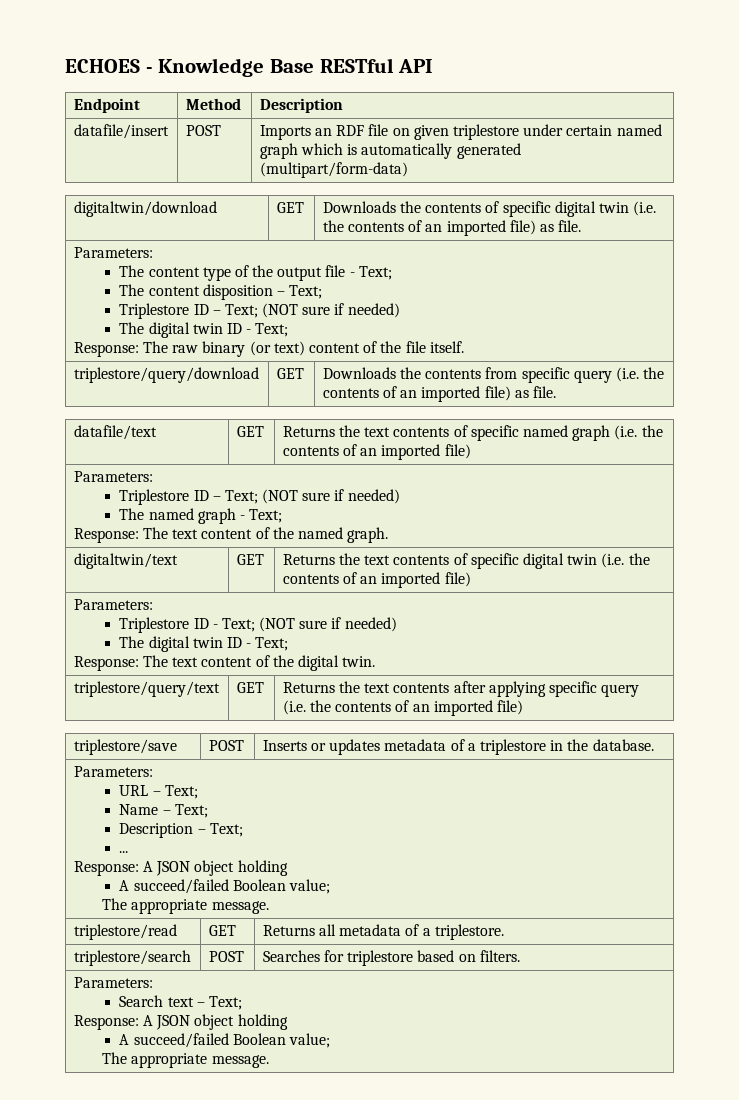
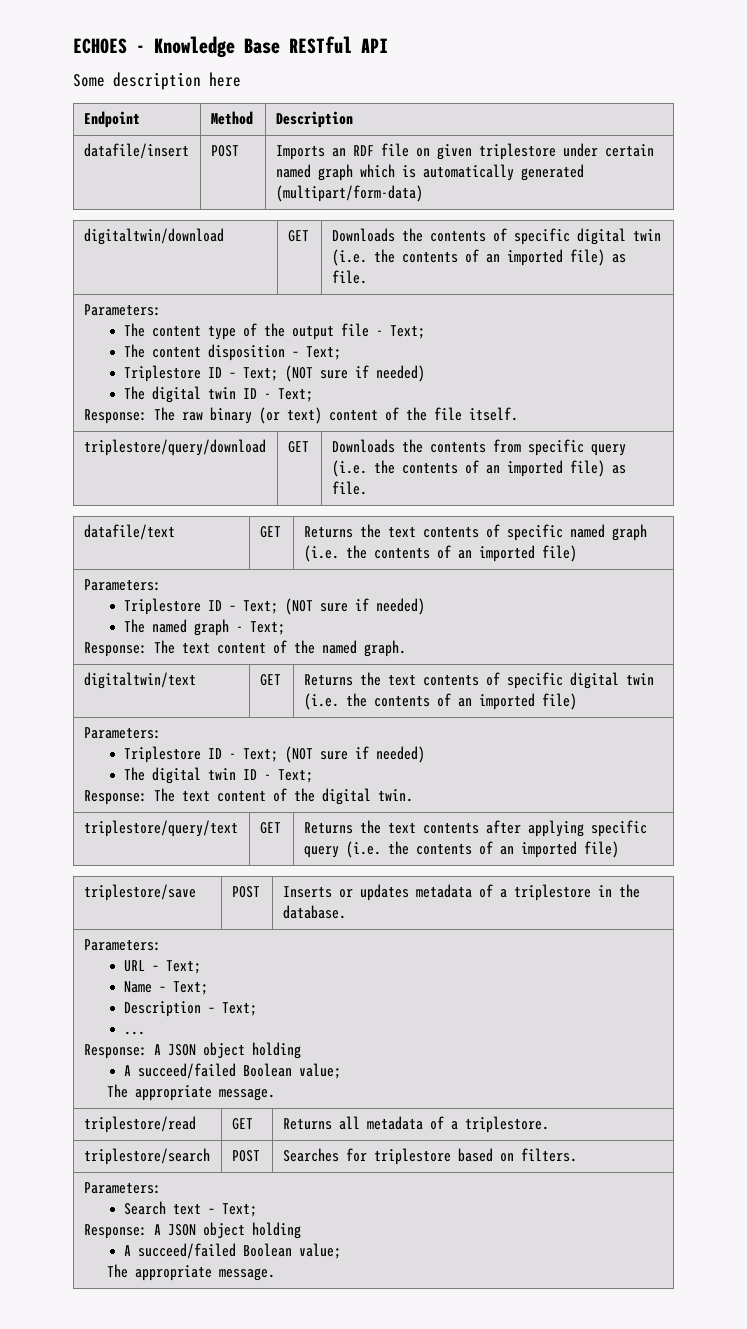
+ Some description here

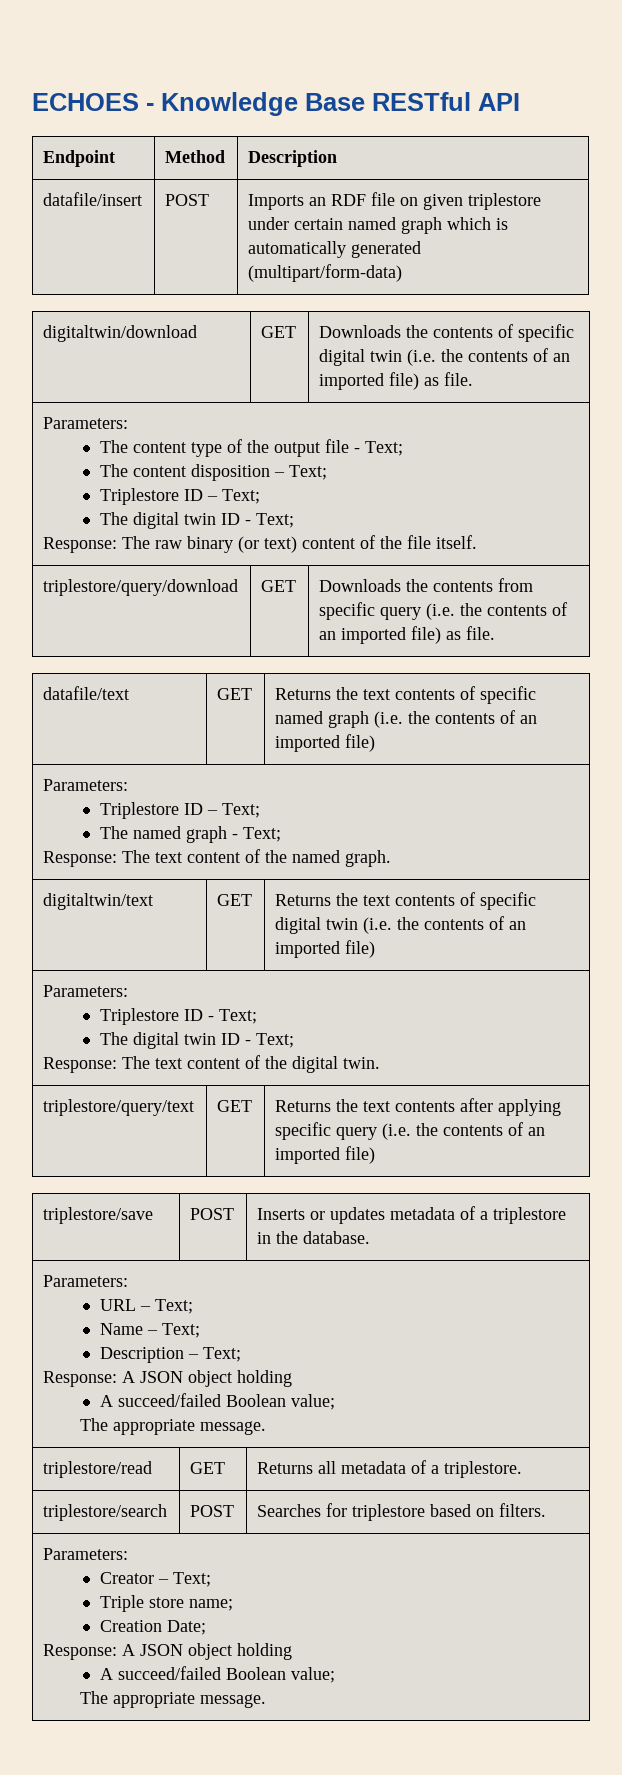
- Some description here
  digitaltwin/download | GET | Downloads the contents of specific digital twin (i.e. the contents of an imported file) as file.
  Parameters:
  The content type of the output file - Text;
  The content disposition – Text;
- Triplestore ID – Text; (NOT sure if needed)
+ Triplestore ID – Text;
  datafile/text | GET | Returns the text contents of specific named graph (i.e. the contents of an imported file)
  Parameters:
- Triplestore ID – Text; (NOT sure if needed)
+ Triplestore ID – Text;
  digitaltwin/text | GET | Returns the text contents of specific digital twin (i.e. the contents of an imported file)
  Parameters:
- Triplestore ID - Text; (NOT sure if needed)
+ Triplestore ID - Text;
  triplestore/save | POST | Inserts or updates metadata of a triplestore in the database.
  Parameters:
  URL – Text;
  Name – Text;
  Description – Text;
- ...
  triplestore/search | POST | Searches for triplestore based on filters.
  Parameters:
- Search text – Text;
+ Creator – Text;
+ Triple store name;
+ Creation Date;

